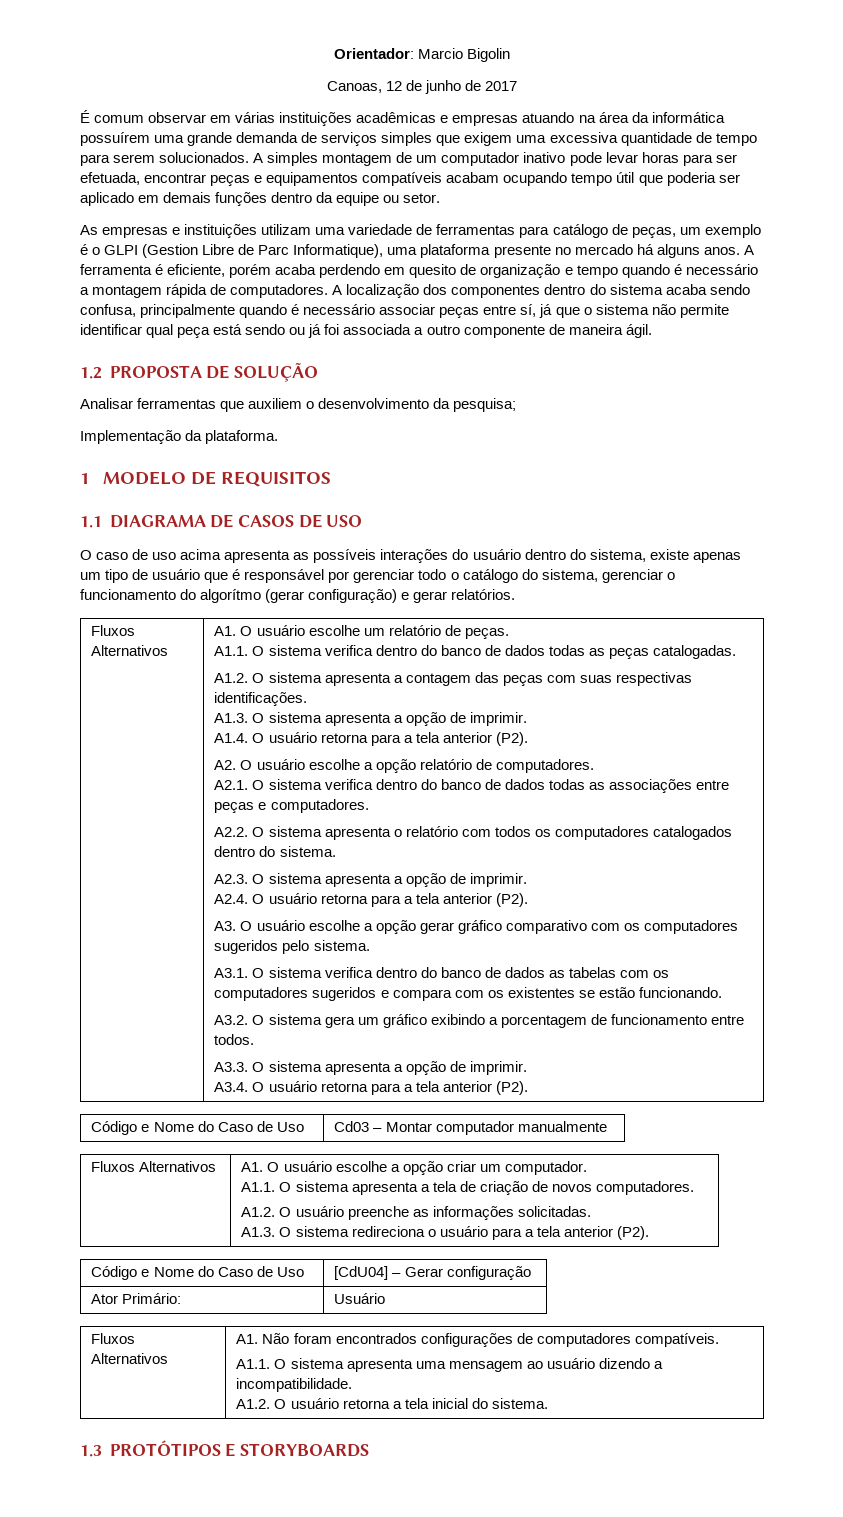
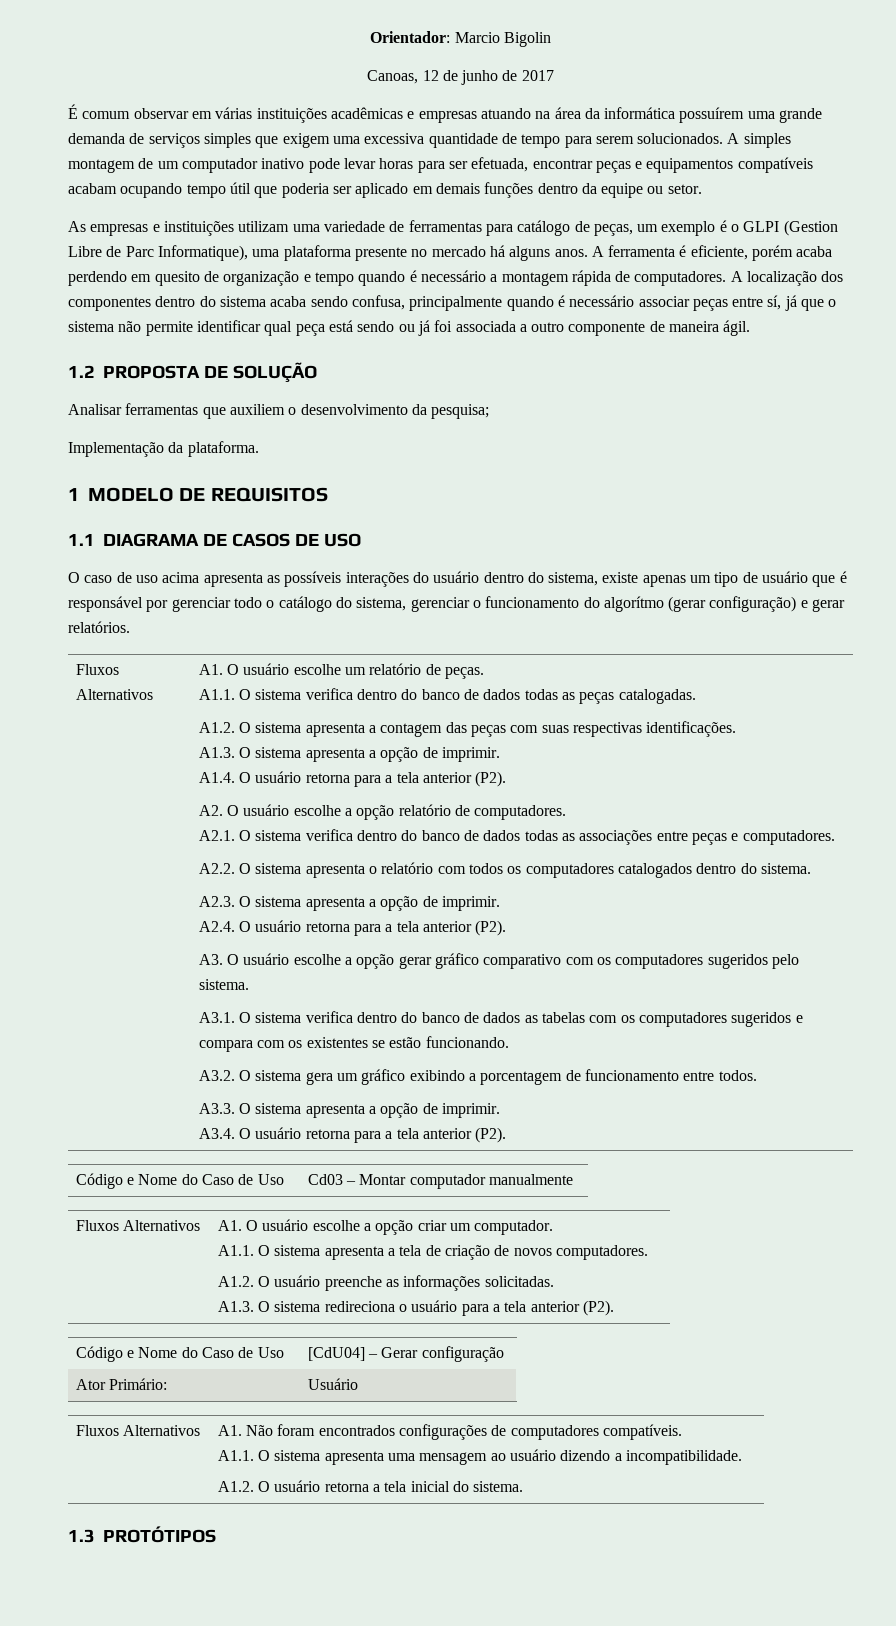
- 1.3 PROTÓTIPOS E STORYBOARDS
+ 1.3 PROTÓTIPOS

